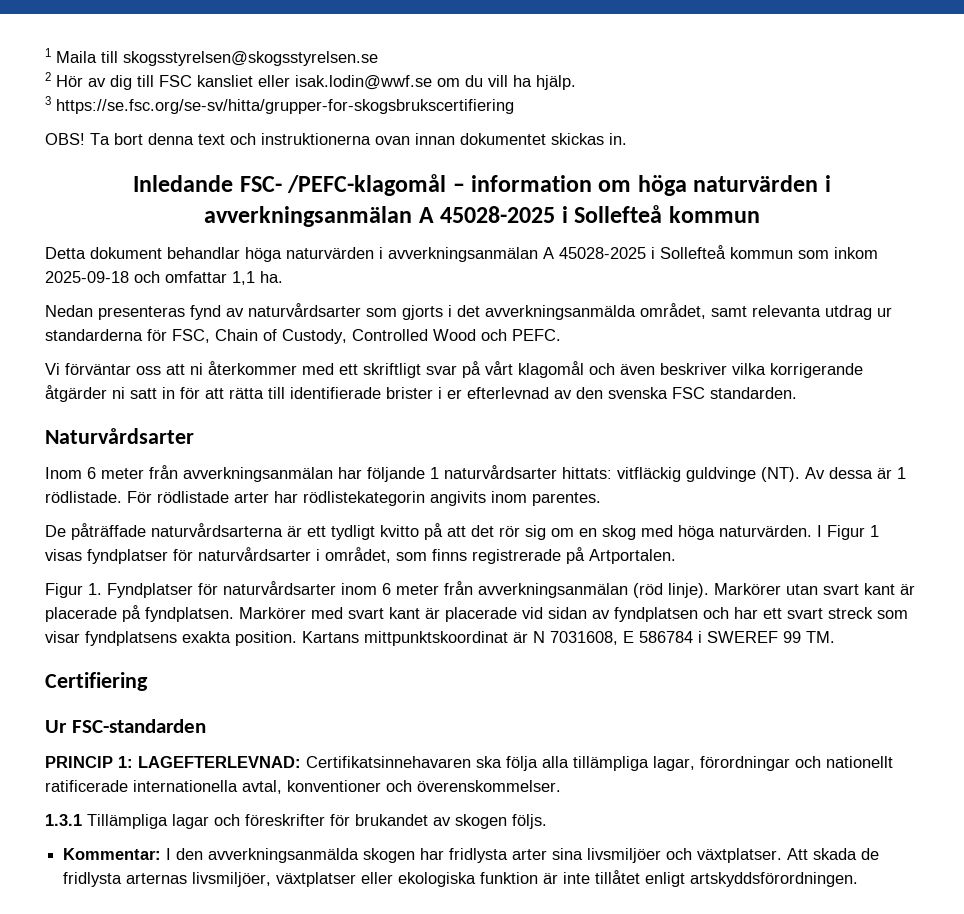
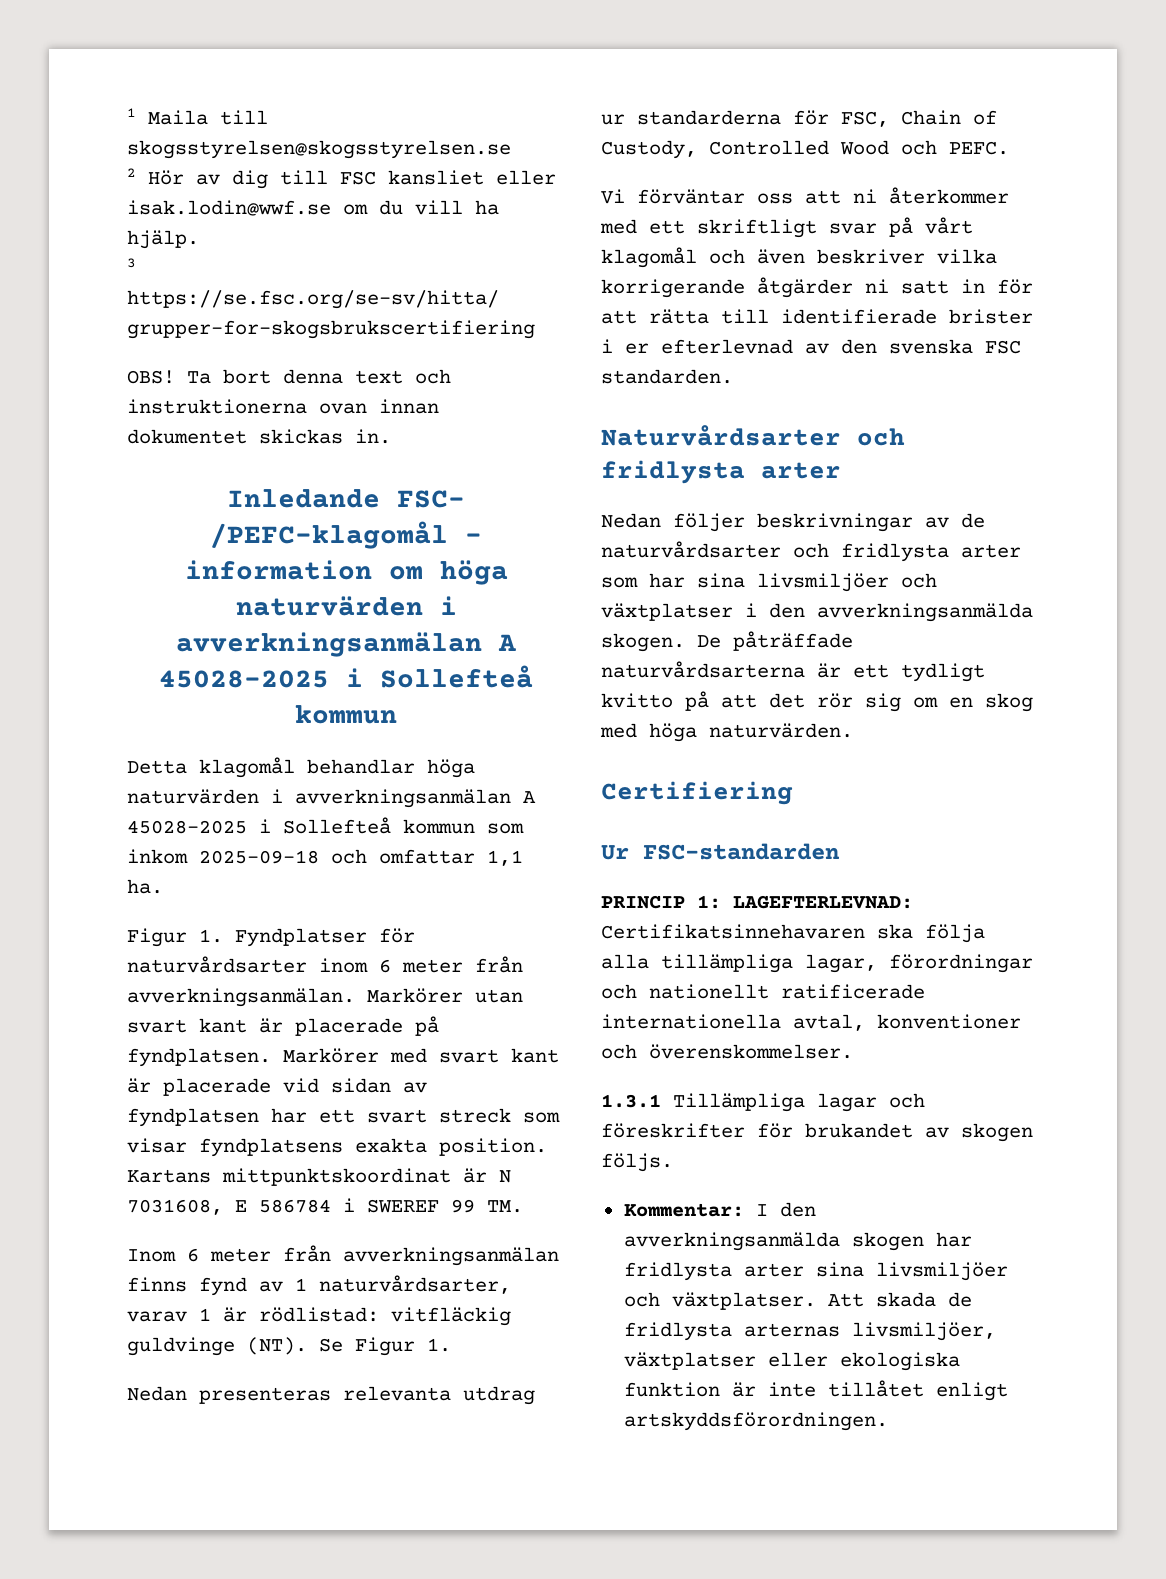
- Detta dokument behandlar höga naturvärden i avverkningsanmälan A 45028-2025 i Sollefteå kommun som inkom 2025-09-18 och omfattar 1,1 ha.
+ Detta klagomål behandlar höga naturvärden i avverkningsanmälan A 45028-2025 i Sollefteå kommun som inkom 2025-09-18 och omfattar 1,1 ha.
- Nedan presenteras fynd av naturvårdsarter som gjorts i det avverkningsanmälda området, samt relevanta utdrag ur standarderna för FSC, Chain of Custody, Controlled Wood och PEFC.
+ Figur 1. Fyndplatser för naturvårdsarter inom 6 meter från avverkningsanmälan. Markörer utan svart kant är placerade på fyndplatsen. Markörer med svart kant är placerade vid sidan av fyndplatsen har ett svart streck som visar fyndplatsens exakta position. Kartans mittpunktskoordinat är N 7031608, E 586784 i SWEREF 99 TM.
+ Inom 6 meter från avverkningsanmälan finns fynd av 1 naturvårdsarter, varav 1 är rödlistad: vitfläckig guldvinge (NT). Se Figur 1.
+ Nedan presenteras relevanta utdrag ur standarderna för FSC, Chain of Custody, Controlled Wood och PEFC.
- Naturvårdsarter
- Inom 6 meter från avverkningsanmälan har följande 1 naturvårdsarter hittats: vitfläckig guldvinge (NT). Av dessa är 1 rödlistade. För rödlistade arter har rödlistekategorin angivits inom parentes.
- De påträffade naturvårdsarterna är ett tydligt kvitto på att det rör sig om en skog med höga naturvärden. I Figur 1 visas fyndplatser för naturvårdsarter i området, som finns registrerade på Artportalen.
- Figur 1. Fyndplatser för naturvårdsarter inom 6 meter från avverkningsanmälan (röd linje). Markörer utan svart kant är placerade på fyndplatsen. Markörer med svart kant är placerade vid sidan av fyndplatsen och har ett svart streck som visar fyndplatsens exakta position. Kartans mittpunktskoordinat är N 7031608, E 586784 i SWEREF 99 TM.
+ Naturvårdsarter och fridlysta arter
+ Nedan följer beskrivningar av de naturvårdsarter och fridlysta arter som har sina livsmiljöer och växtplatser i den avverkningsanmälda skogen. De påträffade naturvårdsarterna är ett tydligt kvitto på att det rör sig om en skog med höga naturvärden.

